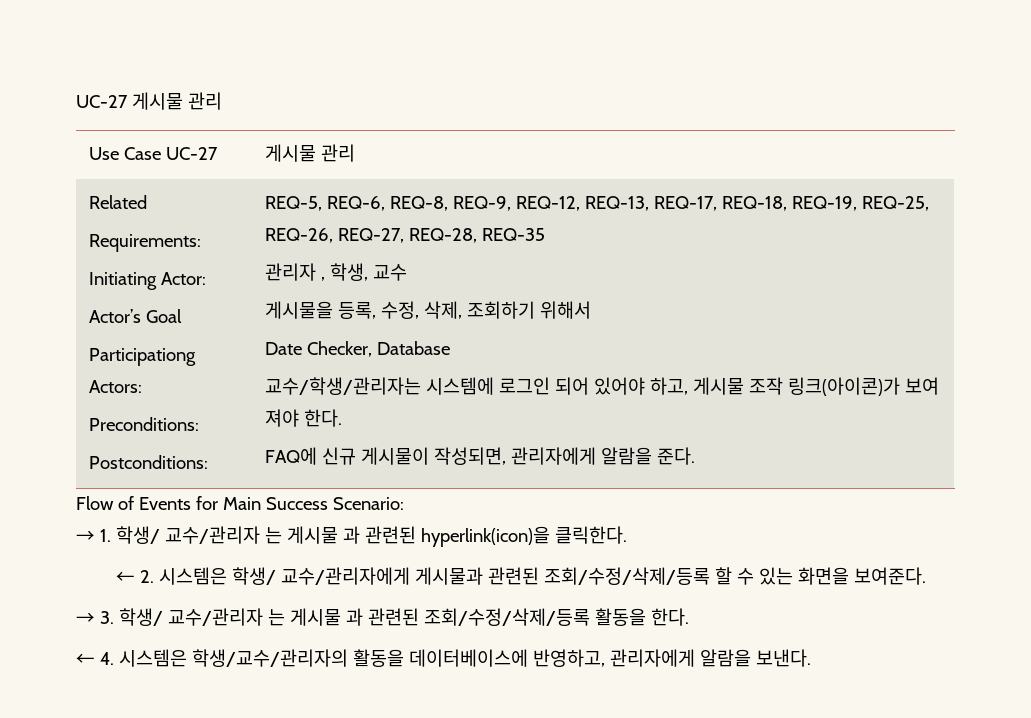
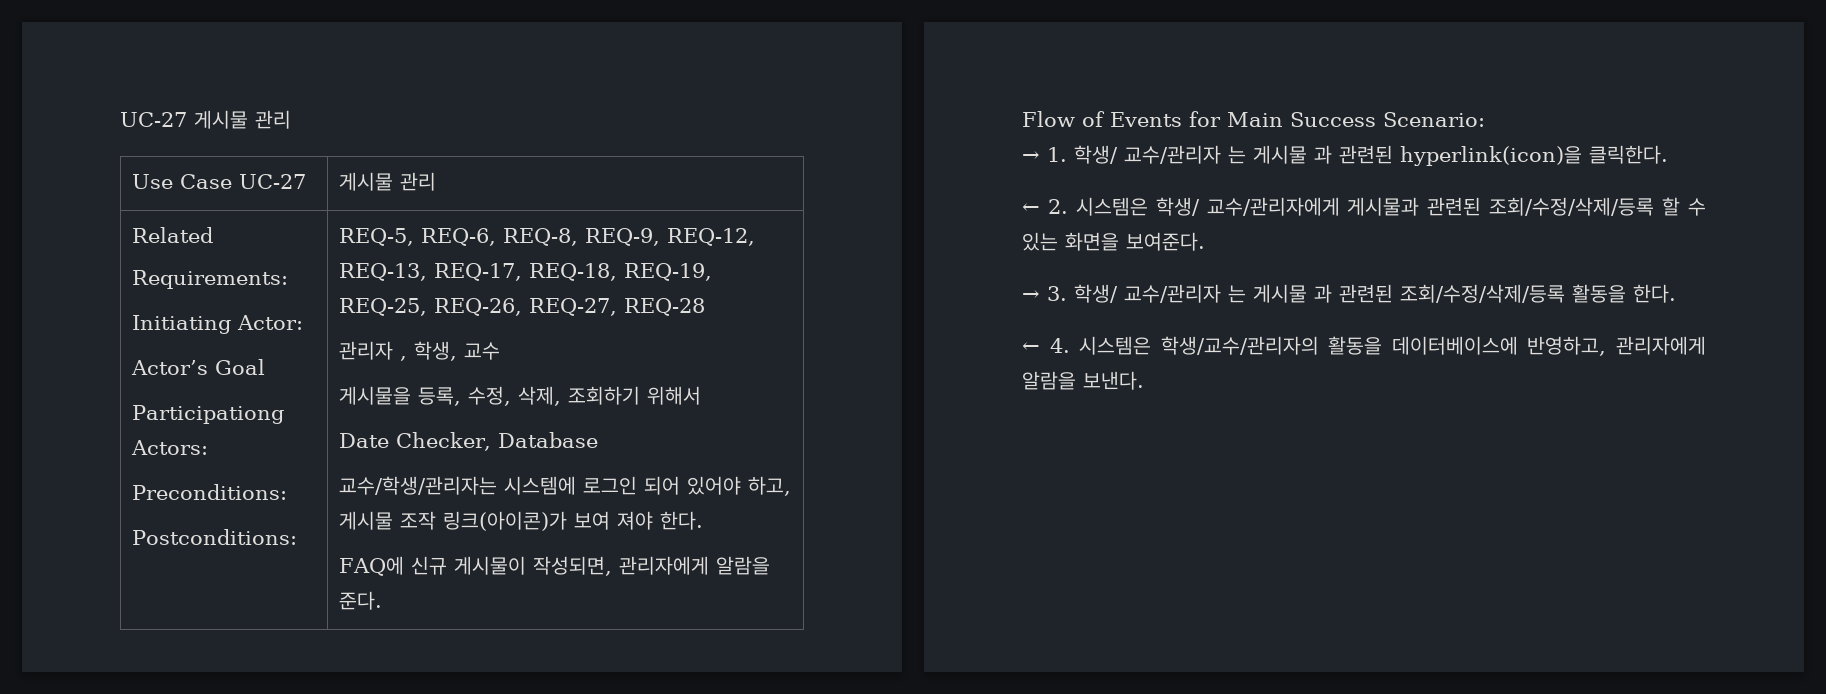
- REQ-5, REQ-6, REQ-8, REQ-9, REQ-12, REQ-13, REQ-17, REQ-18, REQ-19, REQ-25, REQ-26, REQ-27, REQ-28, REQ-35
+ REQ-5, REQ-6, REQ-8, REQ-9, REQ-12, REQ-13, REQ-17, REQ-18, REQ-19, REQ-25, REQ-26, REQ-27, REQ-28

